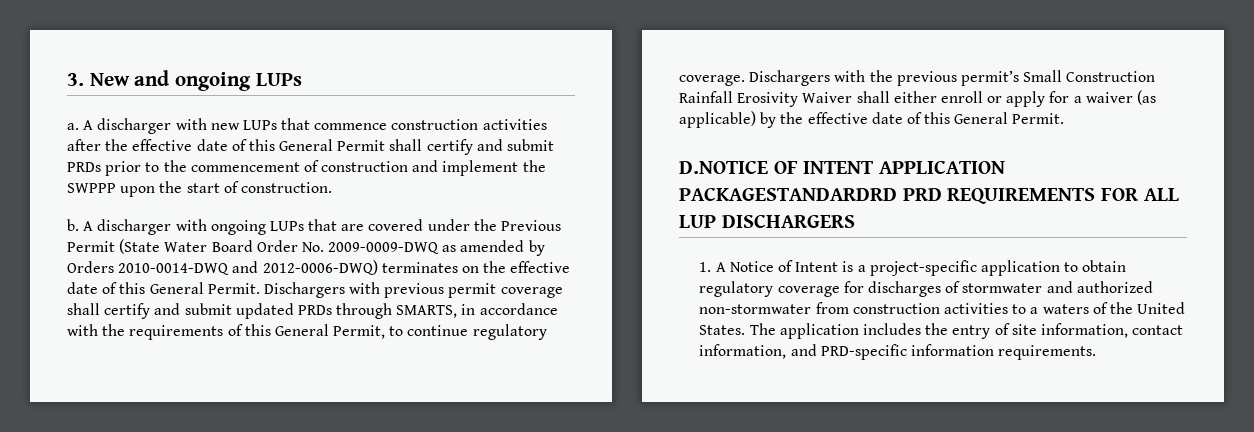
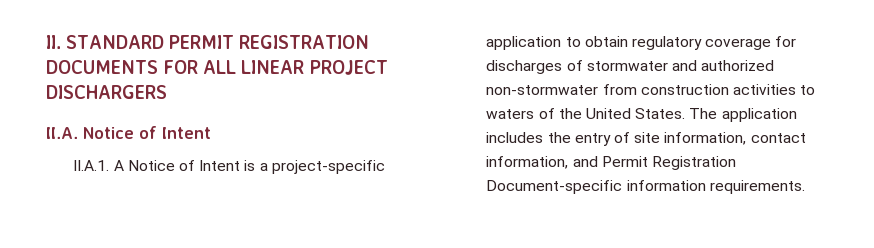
- 3. New and ongoing LUPs
- a. A discharger with new LUPs that commence construction activities after the effective date of this General Permit shall certify and submit PRDs prior to the commencement of construction and implement the SWPPP upon the start of construction.
- b. A discharger with ongoing LUPs that are covered under the Previous Permit (State Water Board Order No. 2009-0009-DWQ as amended by Orders 2010-0014-DWQ and 2012-0006-DWQ) terminates on the effective date of this General Permit. Dischargers with previous permit coverage shall certify and submit updated PRDs through SMARTS, in accordance with the requirements of this General Permit, to continue regulatory coverage. Dischargers with the previous permit’s Small Construction Rainfall Erosivity Waiver shall either enroll or apply for a waiver (as applicable) by the effective date of this General Permit.
- D.NOTICE OF INTENT APPLICATION PACKAGESTANDARDRD PRD REQUIREMENTS FOR ALL LUP DISCHARGERS
- 1. A Notice of Intent is a project-specific application to obtain regulatory coverage for discharges of stormwater and authorized non-stormwater from construction activities to a waters of the United States.
+ II. STANDARD PERMIT REGISTRATION DOCUMENTS FOR ALL LINEAR PROJECT DISCHARGERS
+ II.A. Notice of Intent
+ II.A.1. A Notice of Intent is a project-specific application to obtain regulatory coverage for discharges of stormwater and authorized non-stormwater from construction activities to waters of the United States.
- The application includes the entry of site information, contact information, and PRD-specific information requirements.
+ The application includes the entry of site information, contact information, and Permit Registration Document-specific information requirements.

